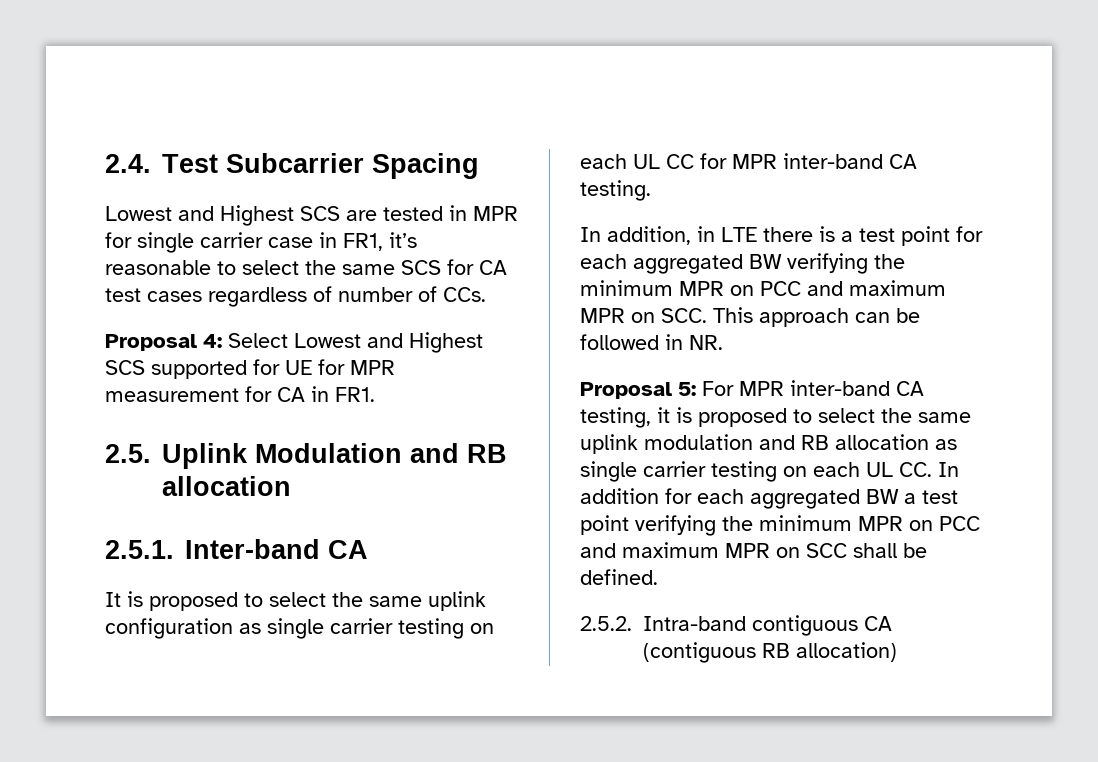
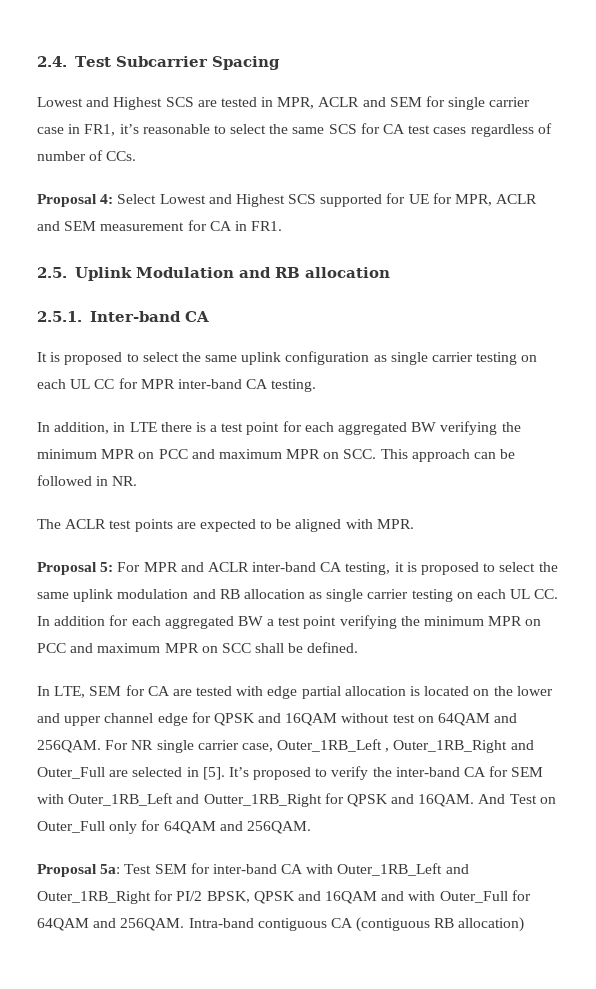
- Lowest and Highest SCS are tested in MPR for single carrier case in FR1, it’s reasonable to select the same SCS for CA test cases regardless of number of CCs.
+ Lowest and Highest SCS are tested in MPR, ACLR and SEM for single carrier case in FR1, it’s reasonable to select the same SCS for CA test cases regardless of number of CCs.
- Proposal 4: Select Lowest and Highest SCS supported for UE for MPR measurement for CA in FR1.
+ Proposal 4: Select Lowest and Highest SCS supported for UE for MPR, ACLR and SEM measurement for CA in FR1.
+ The ACLR test points are expected to be aligned with MPR.
- Proposal 5: For MPR inter-band CA testing, it is proposed to select the same uplink modulation and RB allocation as single carrier testing on each UL CC. In addition for each aggregated BW a test point verifying the minimum MPR on PCC and maximum MPR on SCC shall be defined.
+ Proposal 5: For MPR and ACLR inter-band CA testing, it is proposed to select the same uplink modulation and RB allocation as single carrier testing on each UL CC. In addition for each aggregated BW a test point verifying the minimum MPR on PCC and maximum MPR on SCC shall be defined.
- 2.5.2. Intra-band contiguous CA (contiguous RB allocation)
+ In LTE, SEM for CA are tested with edge partial allocation is located on the lower and upper channel edge for QPSK and 16QAM without test on 64QAM and 256QAM. For NR single carrier case, Outer_1RB_Left , Outer_1RB_Right and Outer_Full are selected in [5]. It’s proposed to verify the inter-band CA for SEM with Outer_1RB_Left and Outter_1RB_Right for QPSK and 16QAM. And Test on Outer_Full only for 64QAM and 256QAM.
+ Proposal 5a: Test SEM for inter-band CA with Outer_1RB_Left and Outer_1RB_Right for PI/2 BPSK, QPSK and 16QAM and with Outer_Full for 64QAM and 256QAM. Intra-band contiguous CA (contiguous RB allocation)

